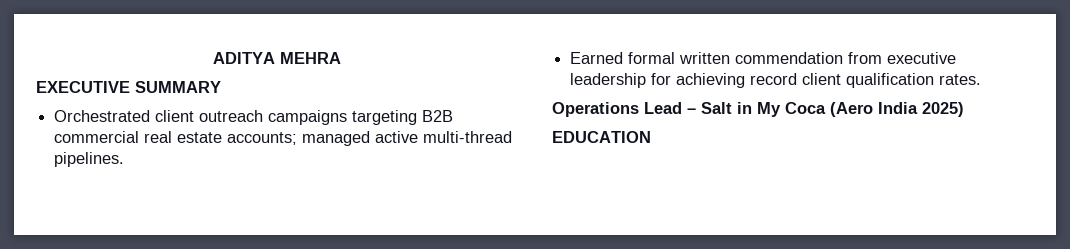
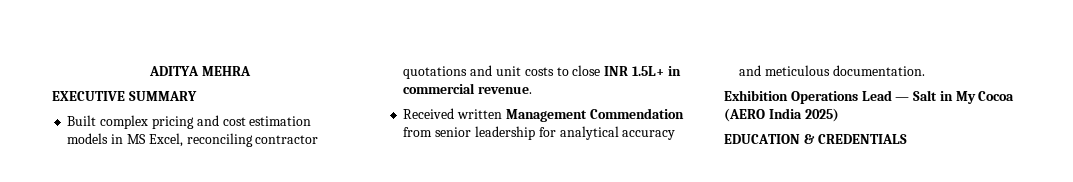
- Orchestrated client outreach campaigns targeting B2B commercial real estate accounts; managed active multi-thread pipelines.
- Earned formal written commendation from executive leadership for achieving record client qualification rates.
- Operations Lead – Salt in My Coca (Aero India 2025)
+ Built complex pricing and cost estimation models in MS Excel, reconciling contractor quotations and unit costs to close INR 1.5L+ in commercial revenue.
+ Received written Management Commendation from senior leadership for analytical accuracy and meticulous documentation.
+ Exhibition Operations Lead — Salt in My Cocoa (AERO India 2025)
- EDUCATION
+ EDUCATION & CREDENTIALS

